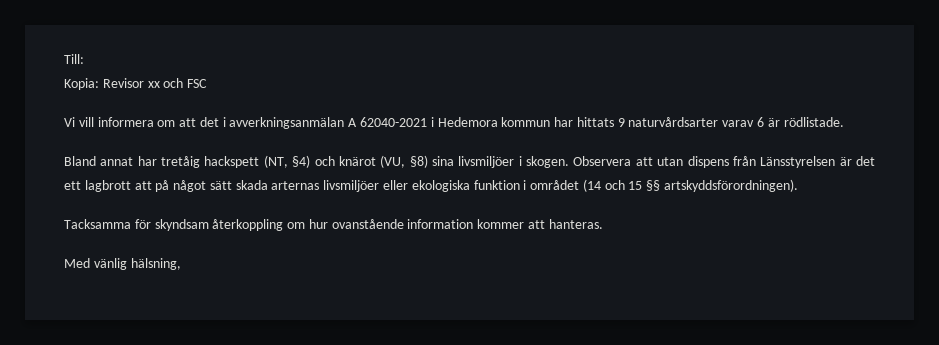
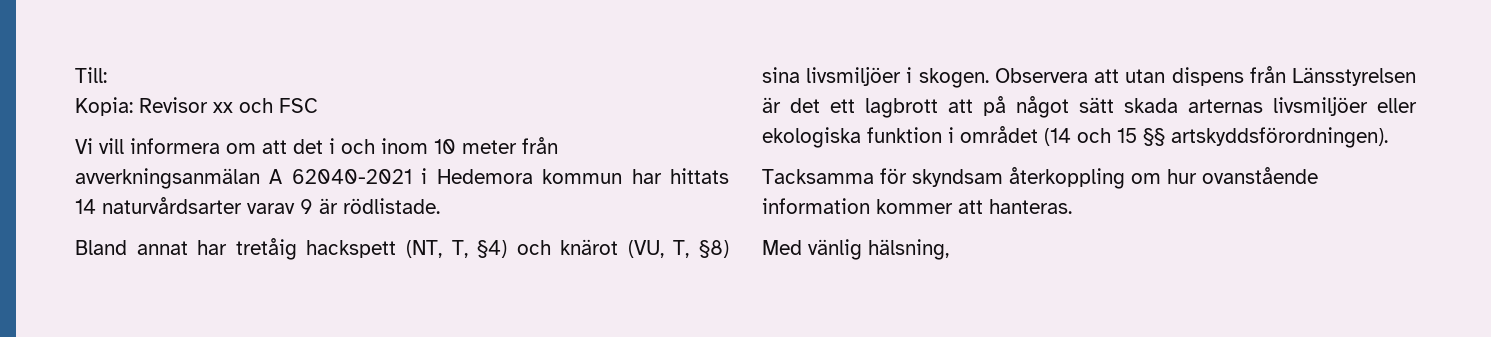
- Vi vill informera om att det i avverkningsanmälan A 62040-2021 i Hedemora kommun har hittats 9 naturvårdsarter varav 6 är rödlistade.
+ Vi vill informera om att det i och inom 10 meter från avverkningsanmälan A 62040-2021 i Hedemora kommun har hittats 14 naturvårdsarter varav 9 är rödlistade.
- Bland annat har tretåig hackspett (NT, §4) och knärot (VU, §8) sina livsmiljöer i skogen.
+ Bland annat har tretåig hackspett (NT, T, §4) och knärot (VU, T, §8) sina livsmiljöer i skogen.

